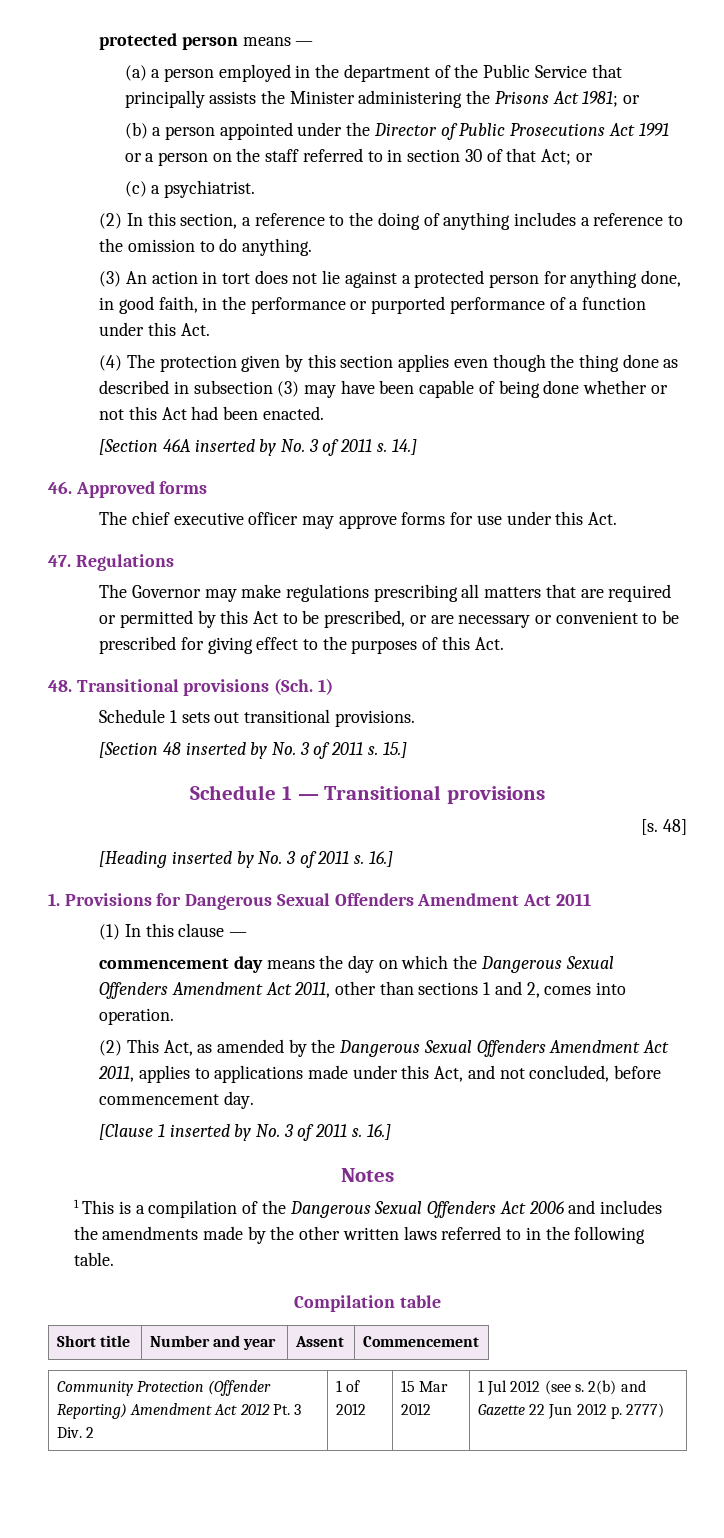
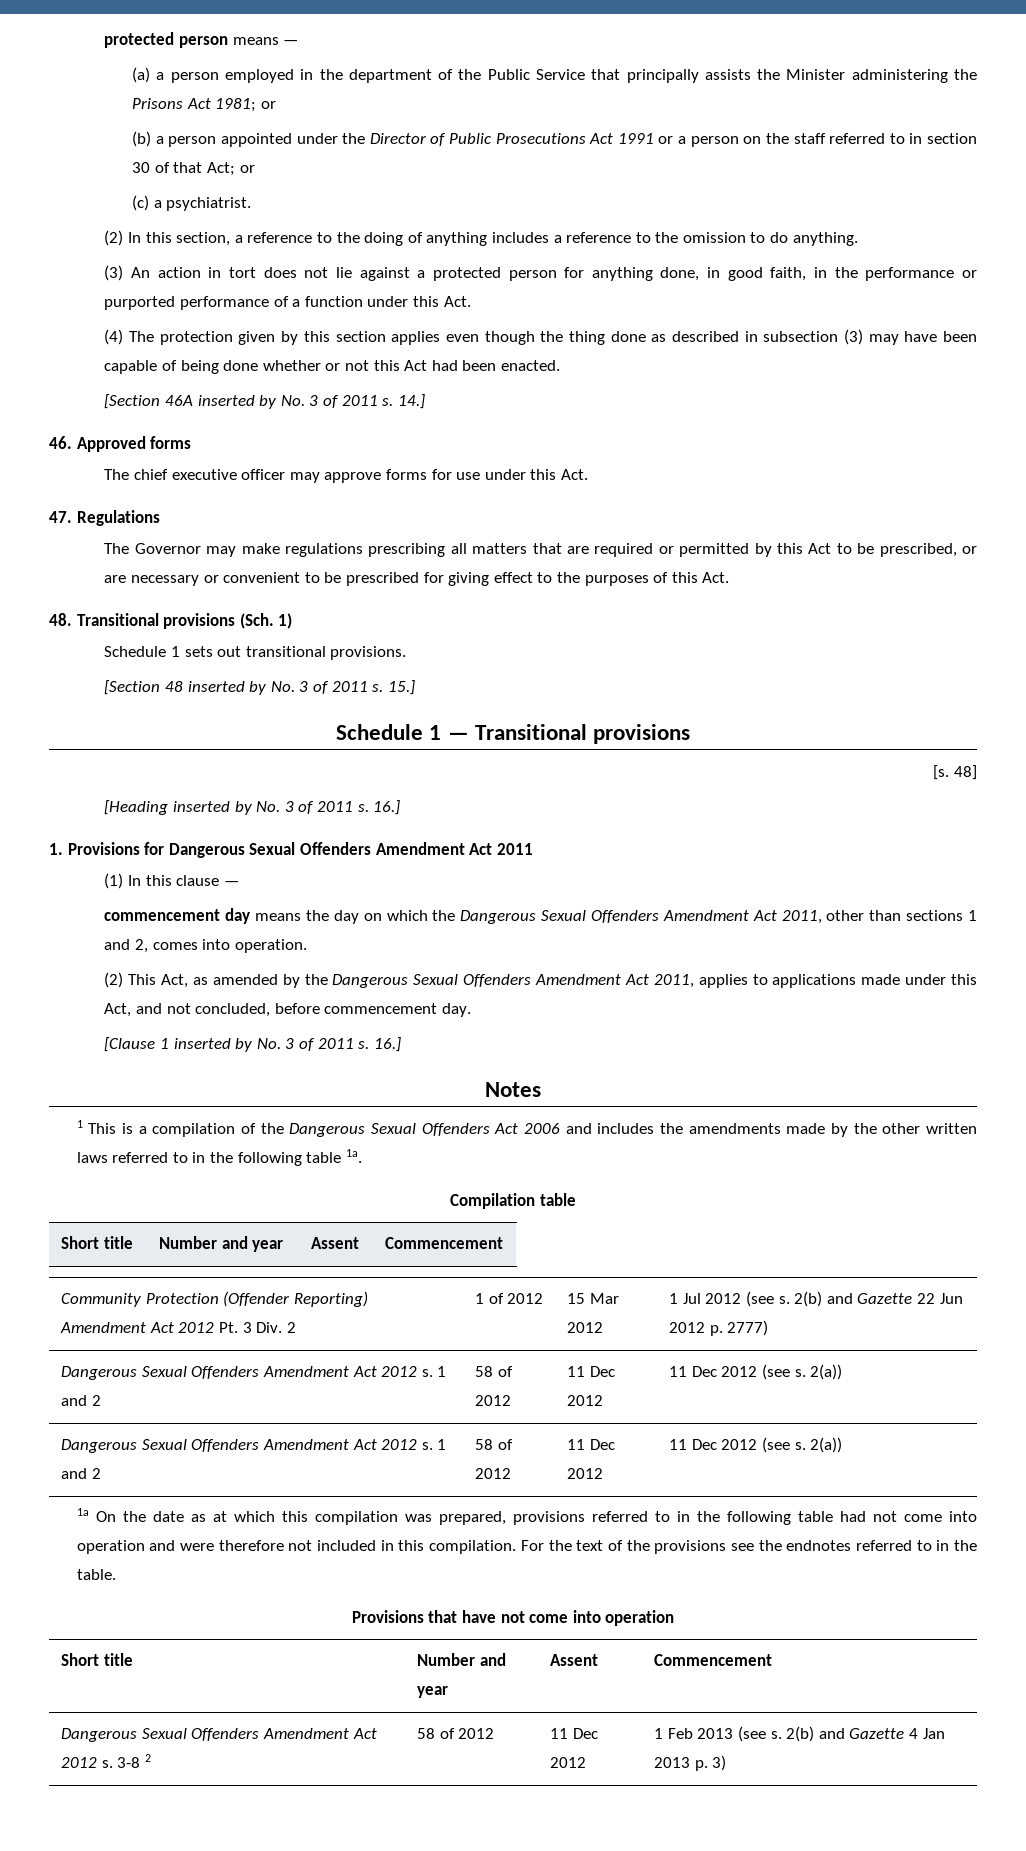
- 1 This is a compilation of the Dangerous Sexual Offenders Act 2006 and includes the amendments made by the other written laws referred to in the following table.
+ 1 This is a compilation of the Dangerous Sexual Offenders Act 2006 and includes the amendments made by the other written laws referred to in the following table 1a.
  Community Protection (Offender Reporting) Amendment Act 2012 Pt. 3 Div. 2 | 1 of 2012 | 15 Mar 2012 | 1 Jul 2012 (see s. 2(b) and Gazette 22 Jun 2012 p. 2777)
+ Dangerous Sexual Offenders Amendment Act 2012 s. 1 and 2 | 58 of 2012 | 11 Dec 2012 | 11 Dec 2012 (see s. 2(a))
+ Dangerous Sexual Offenders Amendment Act 2012 s. 1 and 2 | 58 of 2012 | 11 Dec 2012 | 11 Dec 2012 (see s. 2(a))
+ 1a On the date as at which this compilation was prepared, provisions referred to in the following table had not come into operation and were therefore not included in this compilation. For the text of the provisions see the endnotes referred to in the table.
+ Provisions that have not come into operation
+ Short title | Number and year | Assent | Commencement
+ Dangerous Sexual Offenders Amendment Act 2012 s. 3-8 2 | 58 of 2012 | 11 Dec 2012 | 1 Feb 2013 (see s. 2(b) and Gazette 4 Jan 2013 p. 3)

